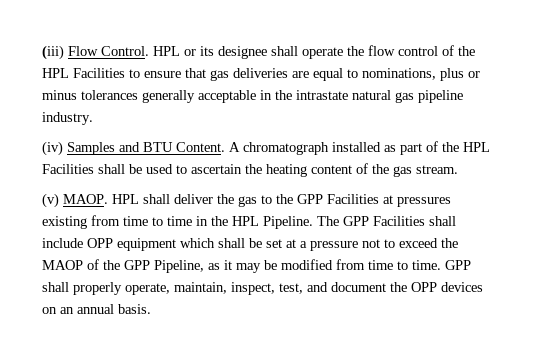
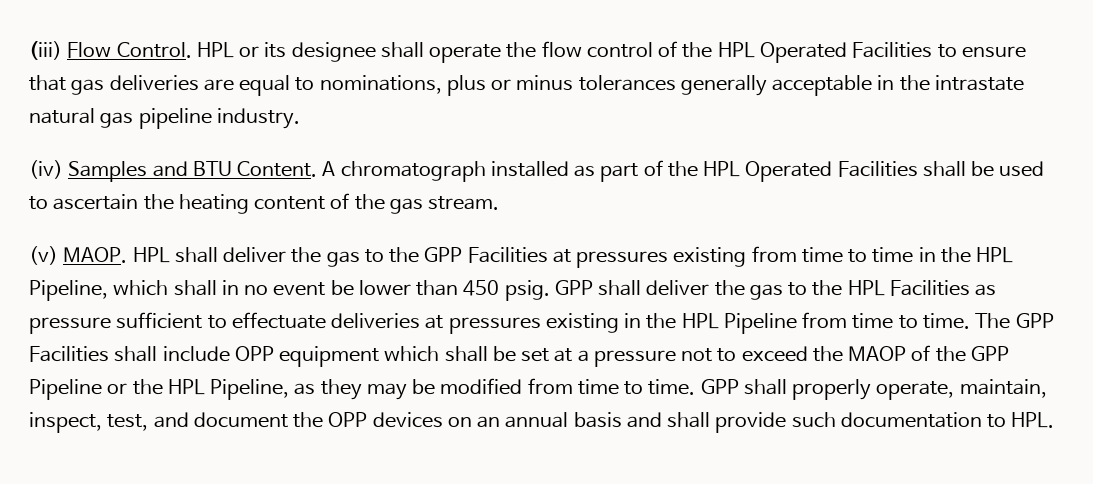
- HPL or its designee shall operate the flow control of the HPL Facilities to ensure that gas deliveries are equal to nominations, plus or minus tolerances generally acceptable in the intrastate natural gas pipeline industry.
+ HPL or its designee shall operate the flow control of the HPL Operated Facilities to ensure that gas deliveries are equal to nominations, plus or minus tolerances generally acceptable in the intrastate natural gas pipeline industry.
- A chromatograph installed as part of the HPL Facilities shall be used to ascertain the heating content of the gas stream.
+ A chromatograph installed as part of the HPL Operated Facilities shall be used to ascertain the heating content of the gas stream.
- HPL shall deliver the gas to the GPP Facilities at pressures existing from time to time in the HPL Pipeline.
+ HPL shall deliver the gas to the GPP Facilities at pressures existing from time to time in the HPL Pipeline, which shall in no event be lower than 450 psig. GPP shall deliver the gas to the HPL Facilities as pressure sufficient to effectuate deliveries at pressures existing in the HPL Pipeline from time to time.
- The GPP Facilities shall include OPP equipment which shall be set at a pressure not to exceed the MAOP of the GPP Pipeline, as it may be modified from time to time.
+ The GPP Facilities shall include OPP equipment which shall be set at a pressure not to exceed the MAOP of the GPP Pipeline or the HPL Pipeline, as they may be modified from time to time.
- GPP shall properly operate, maintain, inspect, test, and document the OPP devices on an annual basis.
+ GPP shall properly operate, maintain, inspect, test, and document the OPP devices on an annual basis and shall provide such documentation to HPL.

